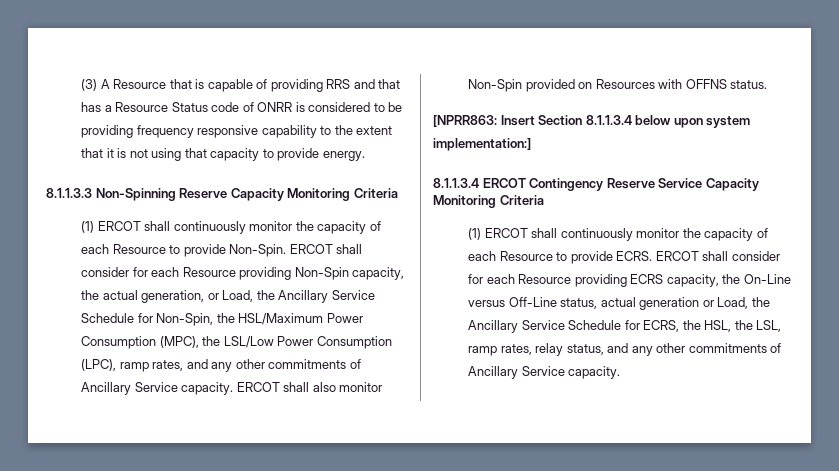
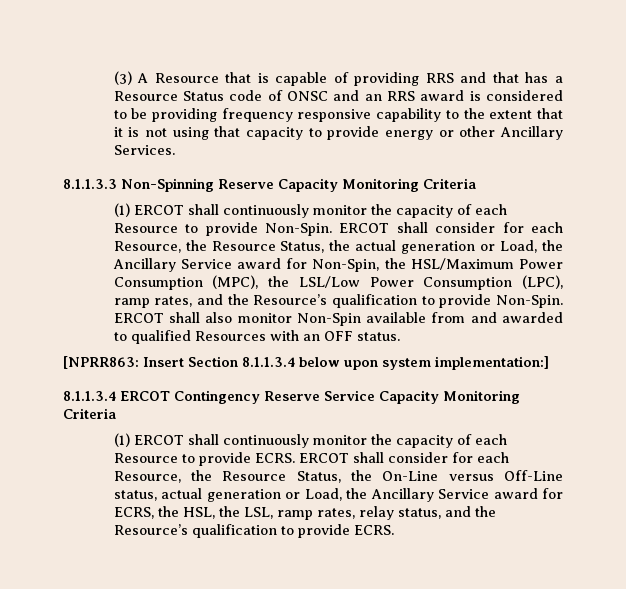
- (3) A Resource that is capable of providing RRS and that has a Resource Status code of ONRR is considered to be providing frequency responsive capability to the extent that it is not using that capacity to provide energy.
+ (3) A Resource that is capable of providing RRS and that has a Resource Status code of ONSC and an RRS award is considered to be providing frequency responsive capability to the extent that it is not using that capacity to provide energy or other Ancillary Services.
- ERCOT shall consider for each Resource providing Non-Spin capacity, the actual generation, or Load, the Ancillary Service Schedule for Non-Spin, the HSL/Maximum Power Consumption (MPC), the LSL/Low Power Consumption (LPC), ramp rates, and any other commitments of Ancillary Service capacity.
+ ERCOT shall consider for each Resource, the Resource Status, the actual generation or Load, the Ancillary Service award for Non-Spin, the HSL/Maximum Power Consumption (MPC), the LSL/Low Power Consumption (LPC), ramp rates, and the Resource’s qualification to provide Non-Spin.
- ERCOT shall also monitor Non-Spin provided on Resources with OFFNS status.
+ ERCOT shall also monitor Non-Spin available from and awarded to qualified Resources with an OFF status.
- ERCOT shall consider for each Resource providing ECRS capacity, the On-Line versus Off-Line status, actual generation or Load, the Ancillary Service Schedule for ECRS, the HSL, the LSL, ramp rates, relay status, and any other commitments of Ancillary Service capacity.
+ ERCOT shall consider for each Resource, the Resource Status, the On-Line versus Off-Line status, actual generation or Load, the Ancillary Service award for ECRS, the HSL, the LSL, ramp rates, relay status, and the Resource’s qualification to provide ECRS.

